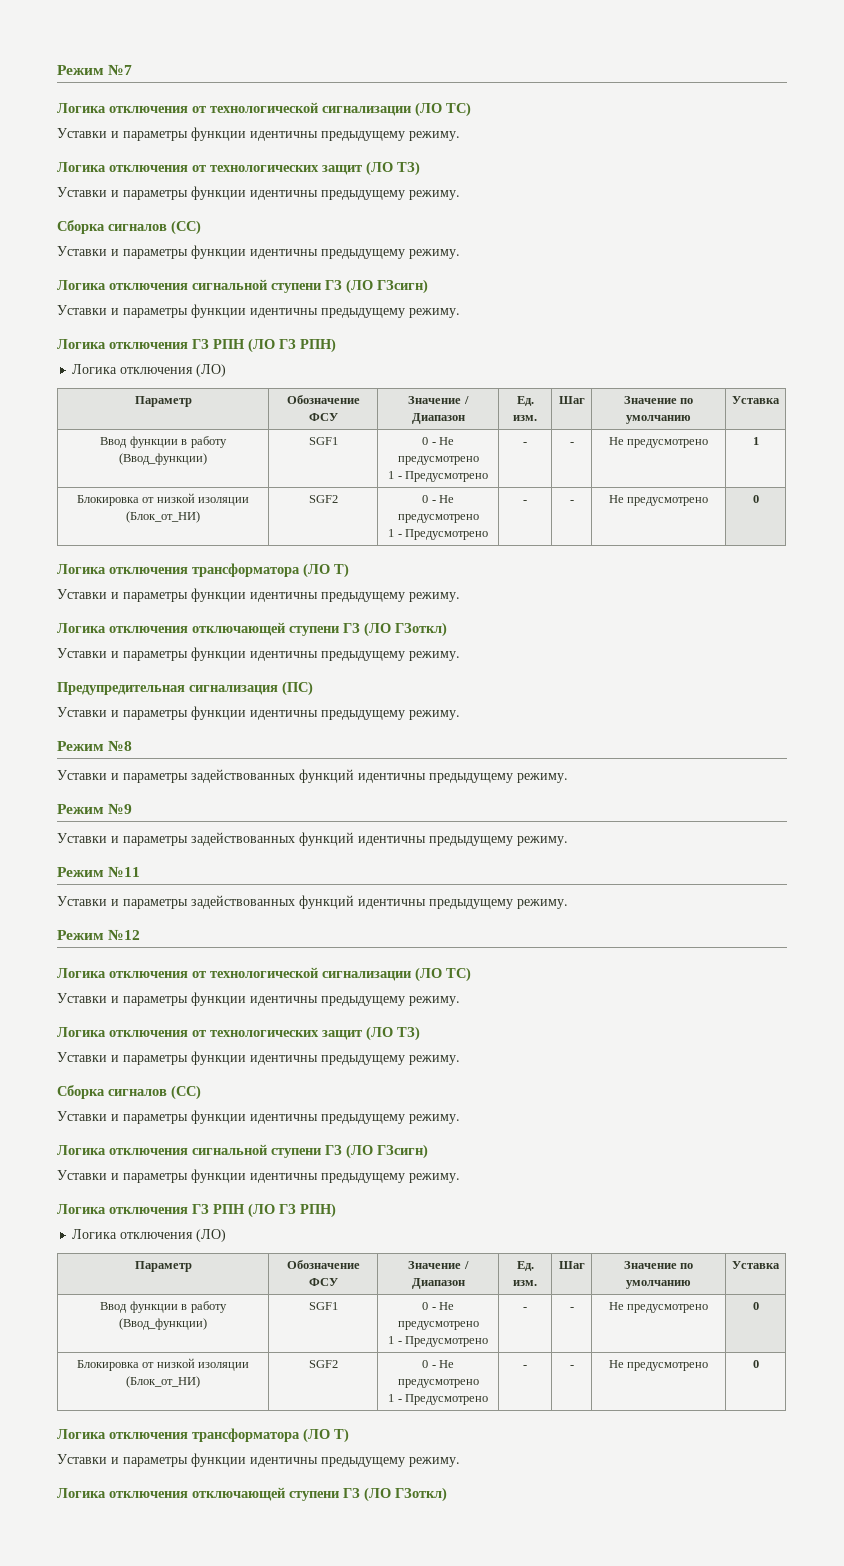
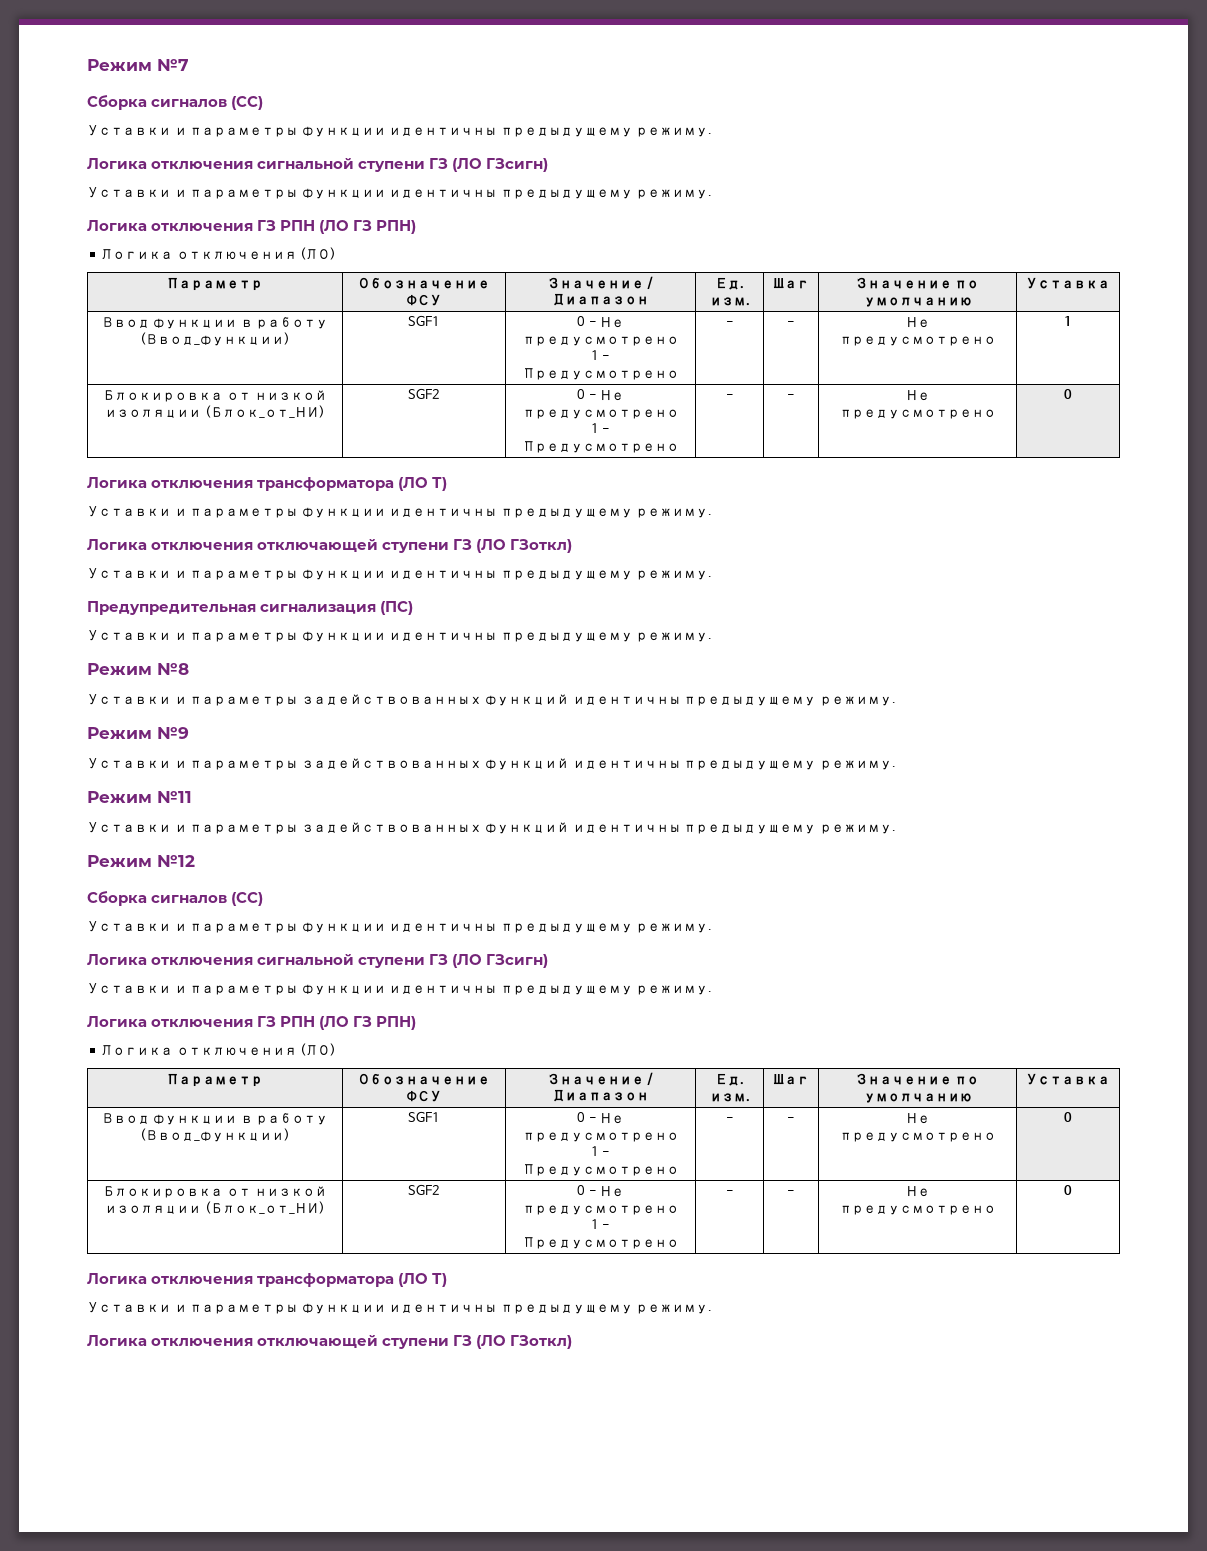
  Режим №7
- Логика отключения от технологической сигнализации (ЛО ТС)
- Уставки и параметры функции идентичны предыдущему режиму.
- Логика отключения от технологических защит (ЛО ТЗ)
- Уставки и параметры функции идентичны предыдущему режиму.
  Режим №12
- Логика отключения от технологической сигнализации (ЛО ТС)
- Уставки и параметры функции идентичны предыдущему режиму.
- Логика отключения от технологических защит (ЛО ТЗ)
- Уставки и параметры функции идентичны предыдущему режиму.

